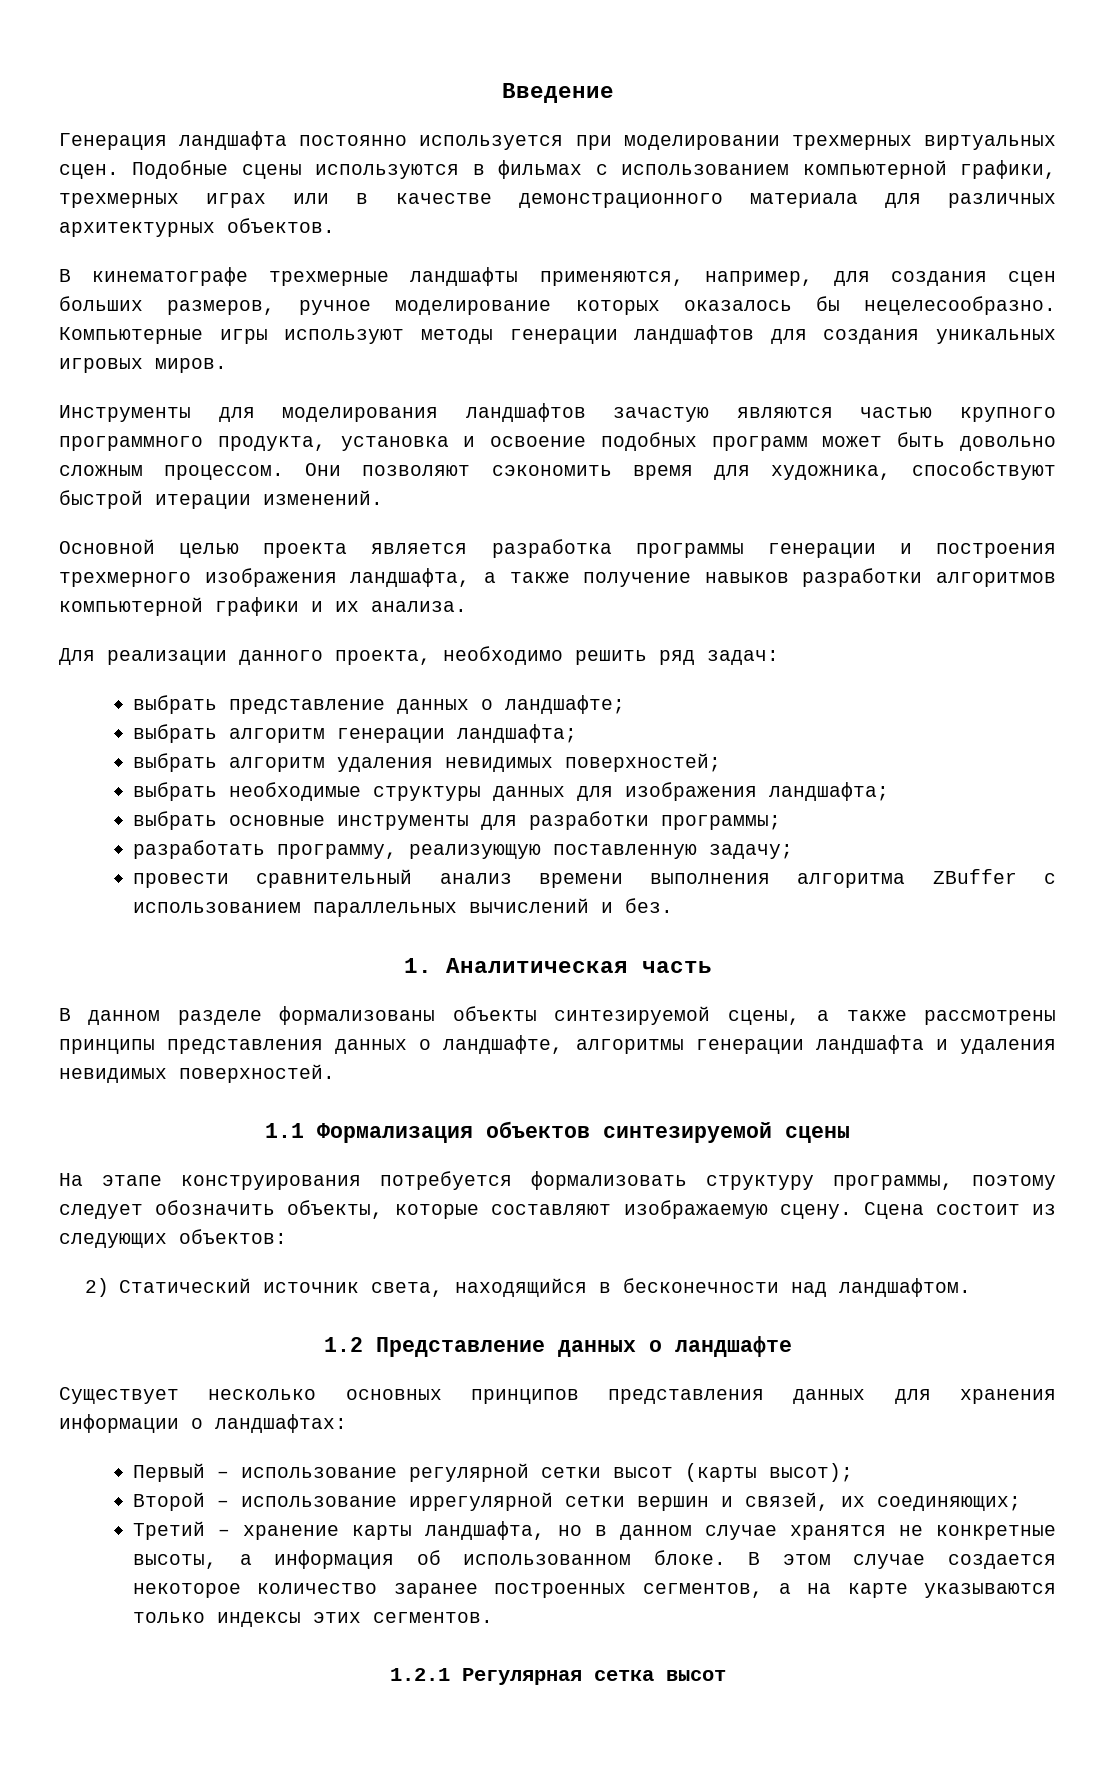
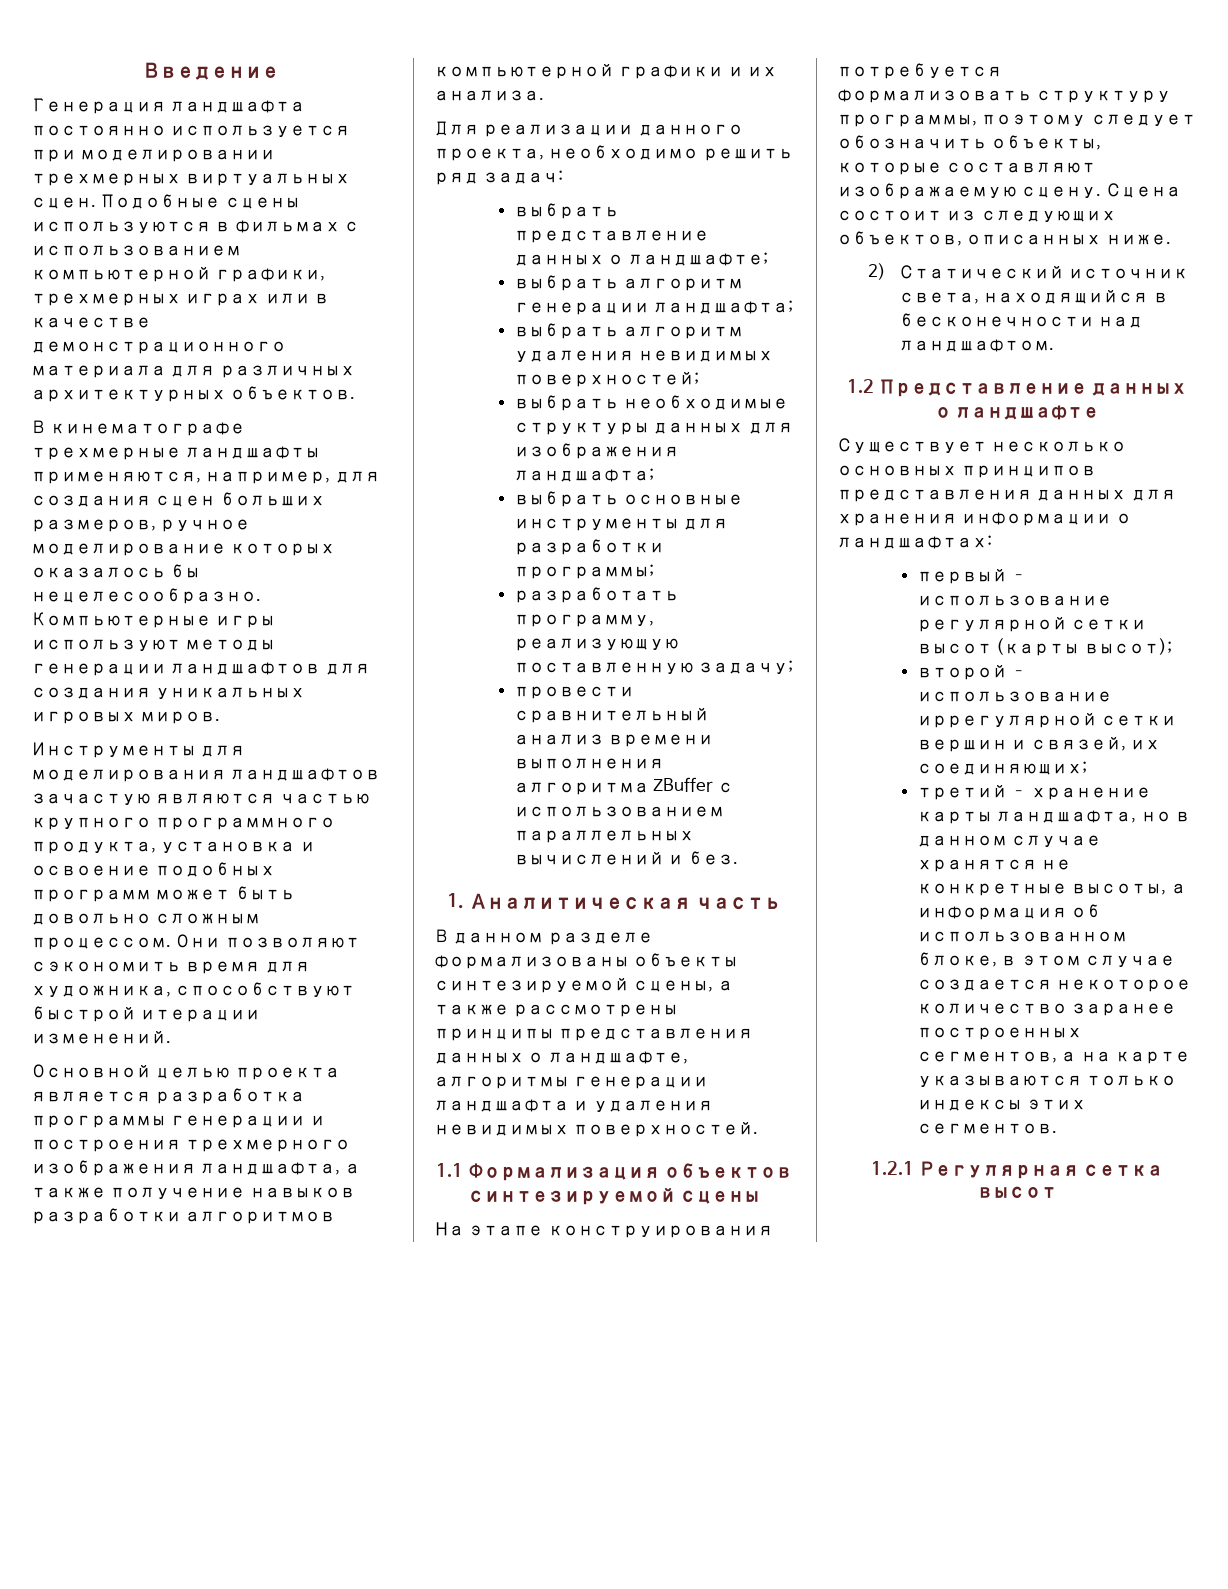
- Сцена состоит из следующих объектов:
+ Сцена состоит из следующих объектов, описанных ниже.
- Первый – использование регулярной сетки высот (карты высот);
+ первый – использование регулярной сетки высот (карты высот);
- Второй – использование иррегулярной сетки вершин и связей, их соединяющих;
+ второй – использование иррегулярной сетки вершин и связей, их соединяющих;
- Третий – хранение карты ландшафта, но в данном случае хранятся не конкретные высоты, а информация об использованном блоке. В этом случае создается некоторое количество заранее построенных сегментов, а на карте указываются только индексы этих сегментов.
+ третий – хранение карты ландшафта, но в данном случае хранятся не конкретные высоты, а информация об использованном блоке, в этом случае создается некоторое количество заранее построенных сегментов, а на карте указываются только индексы этих сегментов.

